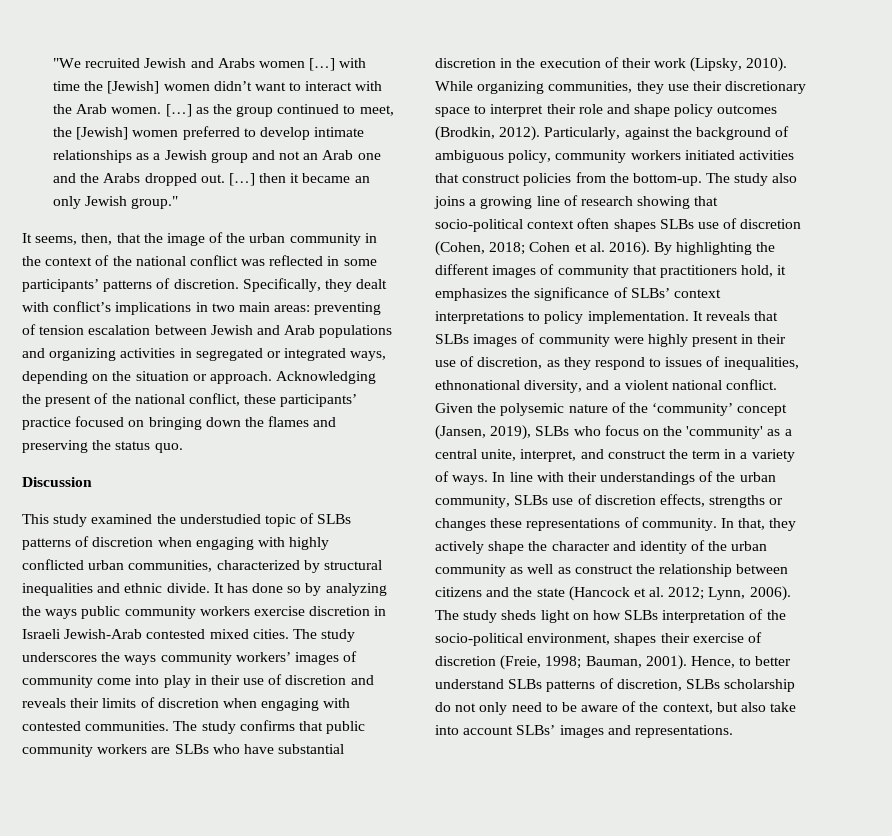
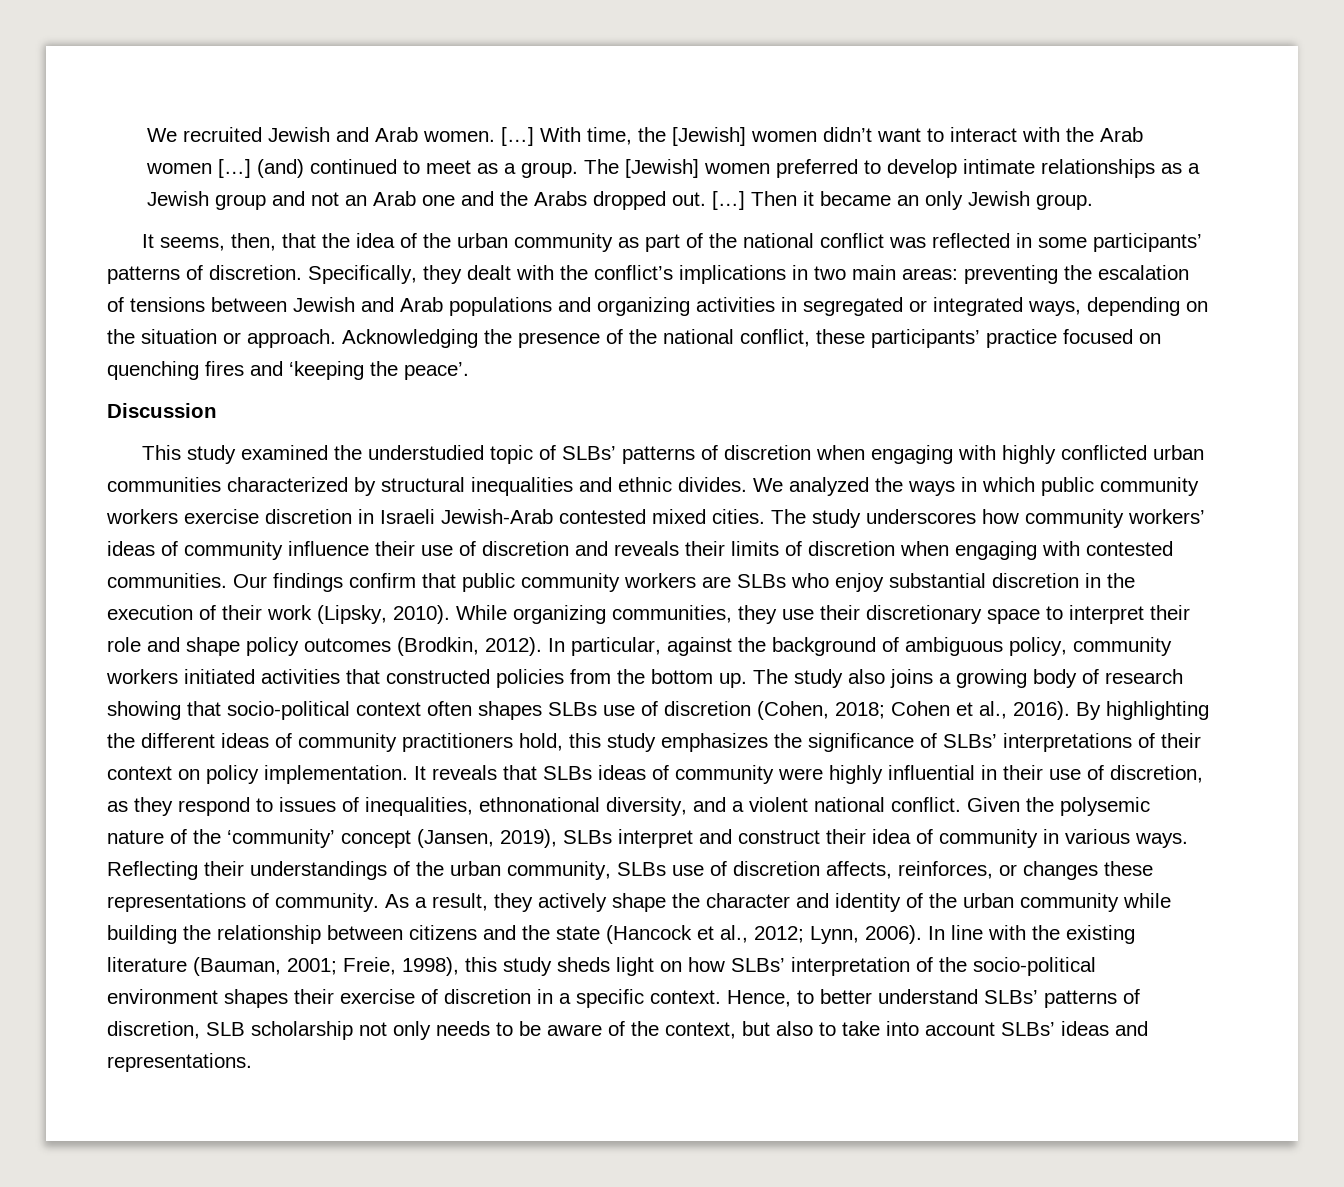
- "We recruited Jewish and Arabs women […] with time the [Jewish] women didn’t want to interact with the Arab women. […] as the group continued to meet, the [Jewish] women preferred to develop intimate relationships as a Jewish group and not an Arab one and the Arabs dropped out.
+ We recruited Jewish and Arab women. […] With time, the [Jewish] women didn’t want to interact with the Arab women […] (and) continued to meet as a group. The [Jewish] women preferred to develop intimate relationships as a Jewish group and not an Arab one and the Arabs dropped out.
- […] then it became an only Jewish group."
+ […] Then it became an only Jewish group.
- It seems, then, that the image of the urban community in the context of the national conflict was reflected in some participants’ patterns of discretion.
+ It seems, then, that the idea of the urban community as part of the national conflict was reflected in some participants’ patterns of discretion.
- Specifically, they dealt with conflict’s implications in two main areas: preventing of tension escalation between Jewish and Arab populations and organizing activities in segregated or integrated ways, depending on the situation or approach.
+ Specifically, they dealt with the conflict’s implications in two main areas: preventing the escalation of tensions between Jewish and Arab populations and organizing activities in segregated or integrated ways, depending on the situation or approach.
- Acknowledging the present of the national conflict, these participants’ practice focused on bringing down the flames and preserving the status quo.
+ Acknowledging the presence of the national conflict, these participants’ practice focused on quenching fires and ‘keeping the peace’.
- This study examined the understudied topic of SLBs patterns of discretion when engaging with highly conflicted urban communities, characterized by structural inequalities and ethnic divide. It has done so by analyzing the ways public community workers exercise discretion in Israeli Jewish-Arab contested mixed cities.
+ This study examined the understudied topic of SLBs’ patterns of discretion when engaging with highly conflicted urban communities characterized by structural inequalities and ethnic divides. We analyzed the ways in which public community workers exercise discretion in Israeli Jewish-Arab contested mixed cities.
- The study underscores the ways community workers’ images of community come into play in their use of discretion and reveals their limits of discretion when engaging with contested communities.
+ The study underscores how community workers’ ideas of community influence their use of discretion and reveals their limits of discretion when engaging with contested communities.
- The study confirms that public community workers are SLBs who have substantial discretion in the execution of their work (Lipsky, 2010).
+ Our findings confirm that public community workers are SLBs who enjoy substantial discretion in the execution of their work (Lipsky, 2010).
- Particularly, against the background of ambiguous policy, community workers initiated activities that construct policies from the bottom-up.
+ In particular, against the background of ambiguous policy, community workers initiated activities that constructed policies from the bottom up.
- The study also joins a growing line of research showing that socio-political context often shapes SLBs use of discretion (Cohen, 2018; Cohen et al. 2016).
+ The study also joins a growing body of research showing that socio-political context often shapes SLBs use of discretion (Cohen, 2018; Cohen et al., 2016).
- By highlighting the different images of community that practitioners hold, it emphasizes the significance of SLBs’ context interpretations to policy implementation.
+ By highlighting the different ideas of community practitioners hold, this study emphasizes the significance of SLBs’ interpretations of their context on policy implementation.
- It reveals that SLBs images of community were highly present in their use of discretion, as they respond to issues of inequalities, ethnonational diversity, and a violent national conflict.
+ It reveals that SLBs ideas of community were highly influential in their use of discretion, as they respond to issues of inequalities, ethnonational diversity, and a violent national conflict.
- Given the polysemic nature of the ‘community’ concept (Jansen, 2019), SLBs who focus on the 'community' as a central unite, interpret, and construct the term in a variety of ways. In line with their understandings of the urban community, SLBs use of discretion effects, strengths or changes these representations of community.
+ Given the polysemic nature of the ‘community’ concept (Jansen, 2019), SLBs interpret and construct their idea of community in various ways. Reflecting their understandings of the urban community, SLBs use of discretion affects, reinforces, or changes these representations of community.
- In that, they actively shape the character and identity of the urban community as well as construct the relationship between citizens and the state (Hancock et al. 2012; Lynn, 2006).
+ As a result, they actively shape the character and identity of the urban community while building the relationship between citizens and the state (Hancock et al., 2012; Lynn, 2006).
- The study sheds light on how SLBs interpretation of the socio-political environment, shapes their exercise of discretion (Freie, 1998; Bauman, 2001).
+ In line with the existing literature (Bauman, 2001; Freie, 1998), this study sheds light on how SLBs’ interpretation of the socio-political environment shapes their exercise of discretion in a specific context.
- Hence, to better understand SLBs patterns of discretion, SLBs scholarship do not only need to be aware of the context, but also take into account SLBs’ images and representations.
+ Hence, to better understand SLBs’ patterns of discretion, SLB scholarship not only needs to be aware of the context, but also to take into account SLBs’ ideas and representations.

